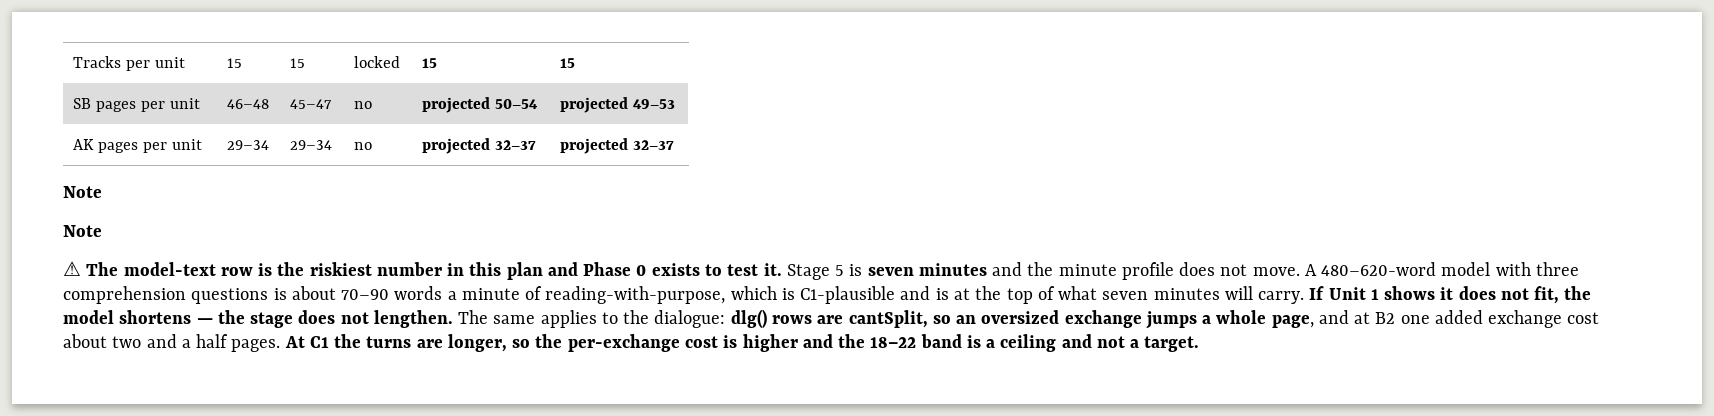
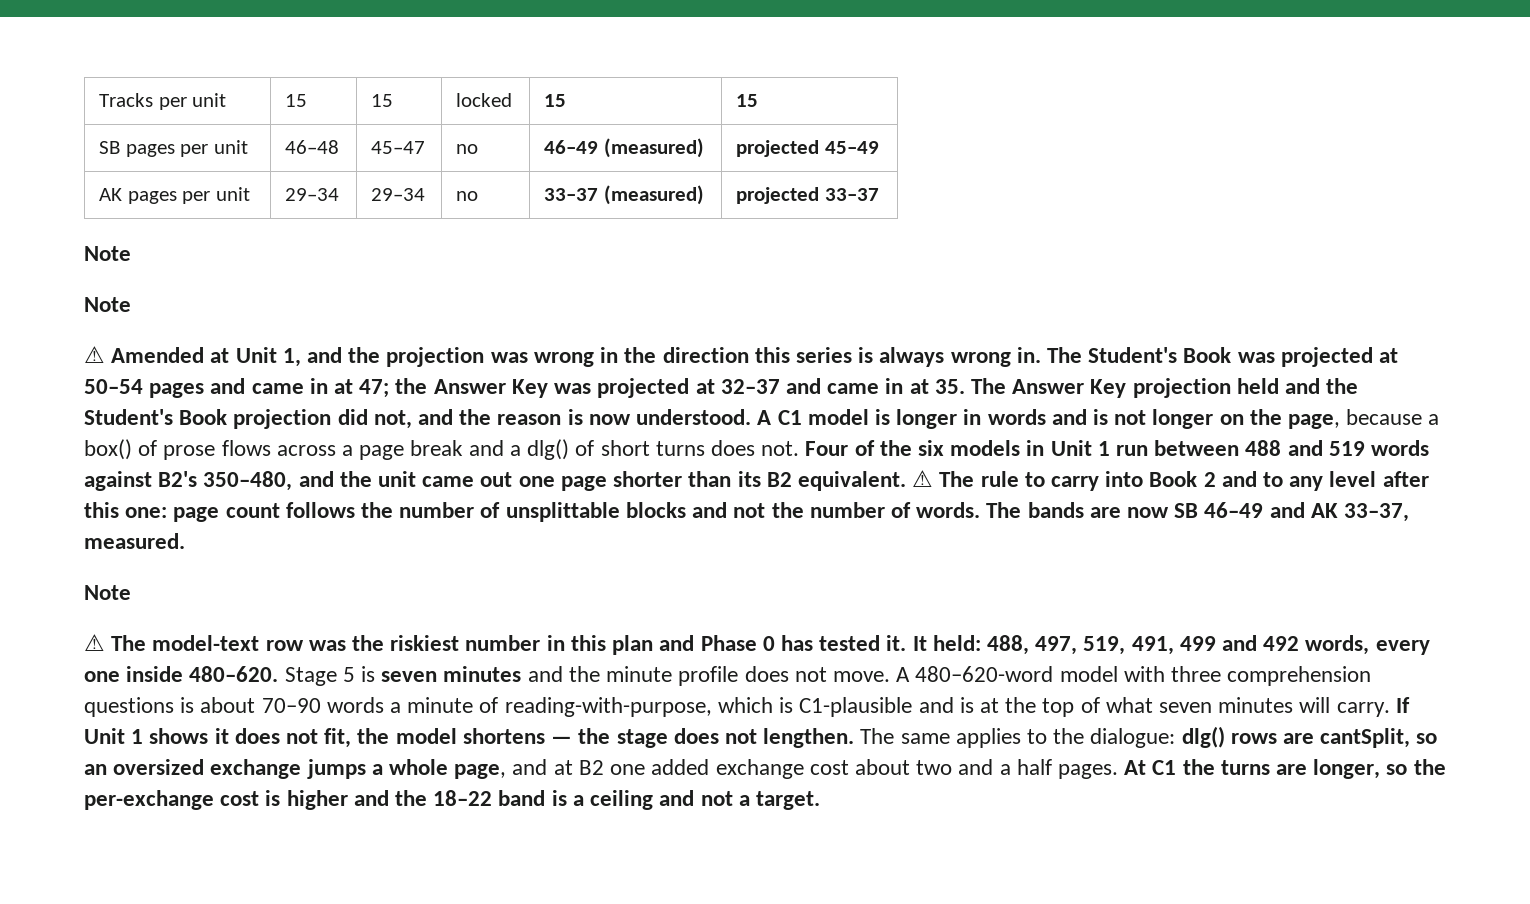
- SB pages per unit | 46–48 | 45–47 | no | projected 50–54 | projected 49–53
+ SB pages per unit | 46–48 | 45–47 | no | 46–49 (measured) | projected 45–49
- AK pages per unit | 29–34 | 29–34 | no | projected 32–37 | projected 32–37
+ AK pages per unit | 29–34 | 29–34 | no | 33–37 (measured) | projected 33–37
+ ⚠ Amended at Unit 1, and the projection was wrong in the direction this series is always wrong in. The Student's Book was projected at 50–54 pages and came in at 47; the Answer Key was projected at 32–37 and came in at 35. The Answer Key projection held and the Student's Book projection did not, and the reason is now understood. A C1 model is longer in words and is not longer on the page, because a box() of prose flows across a page break and a dlg() of short turns does not. Four of the six models in Unit 1 run between 488 and 519 words against B2's 350–480, and the unit came out one page shorter than its B2 equivalent. ⚠ The rule to carry into Book 2 and to any level after this one: page count follows the number of unsplittable blocks and not the number of words. The bands are now SB 46–49 and AK 33–37, measured.
+ Note
- ⚠ The model-text row is the riskiest number in this plan and Phase 0 exists to test it.
+ ⚠ The model-text row was the riskiest number in this plan and Phase 0 has tested it. It held: 488, 497, 519, 491, 499 and 492 words, every one inside 480–620.

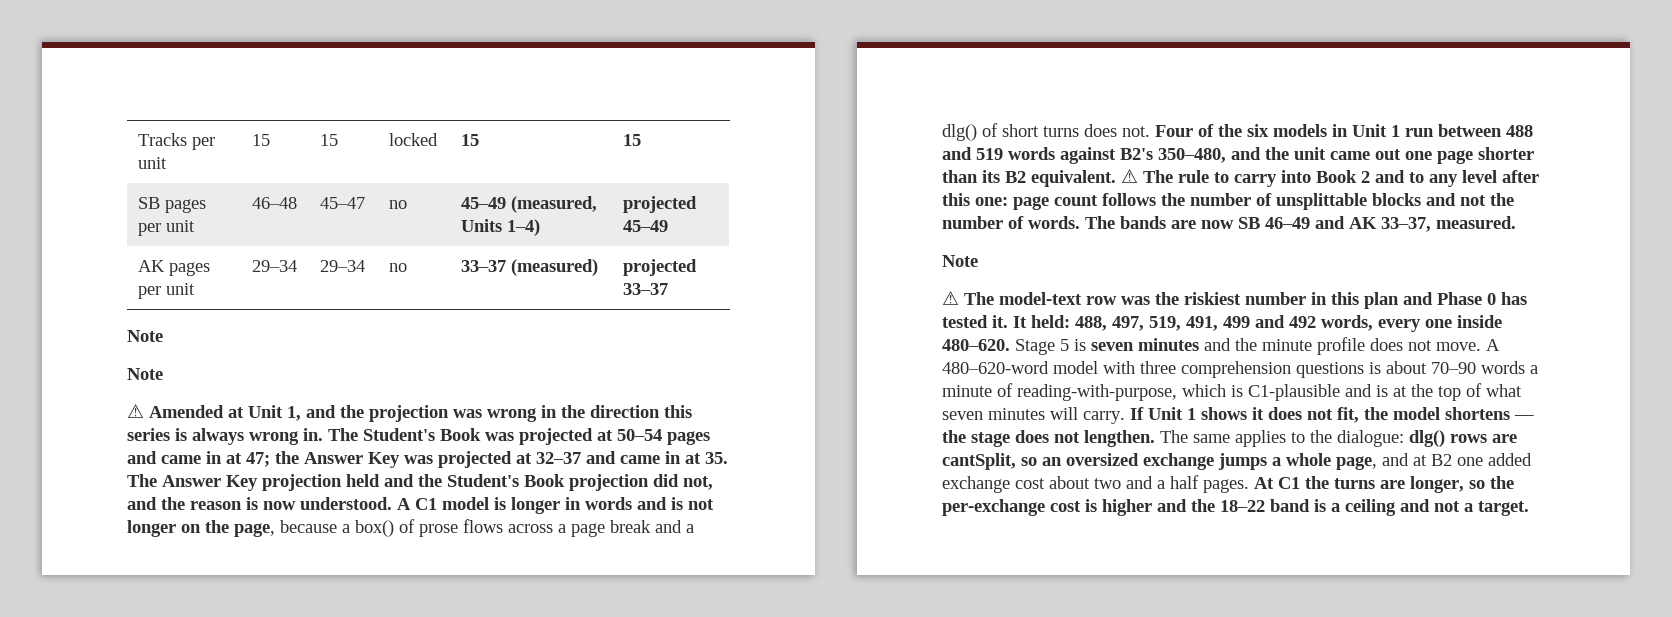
- SB pages per unit | 46–48 | 45–47 | no | 46–49 (measured) | projected 45–49
+ SB pages per unit | 46–48 | 45–47 | no | 45–49 (measured, Units 1–4) | projected 45–49

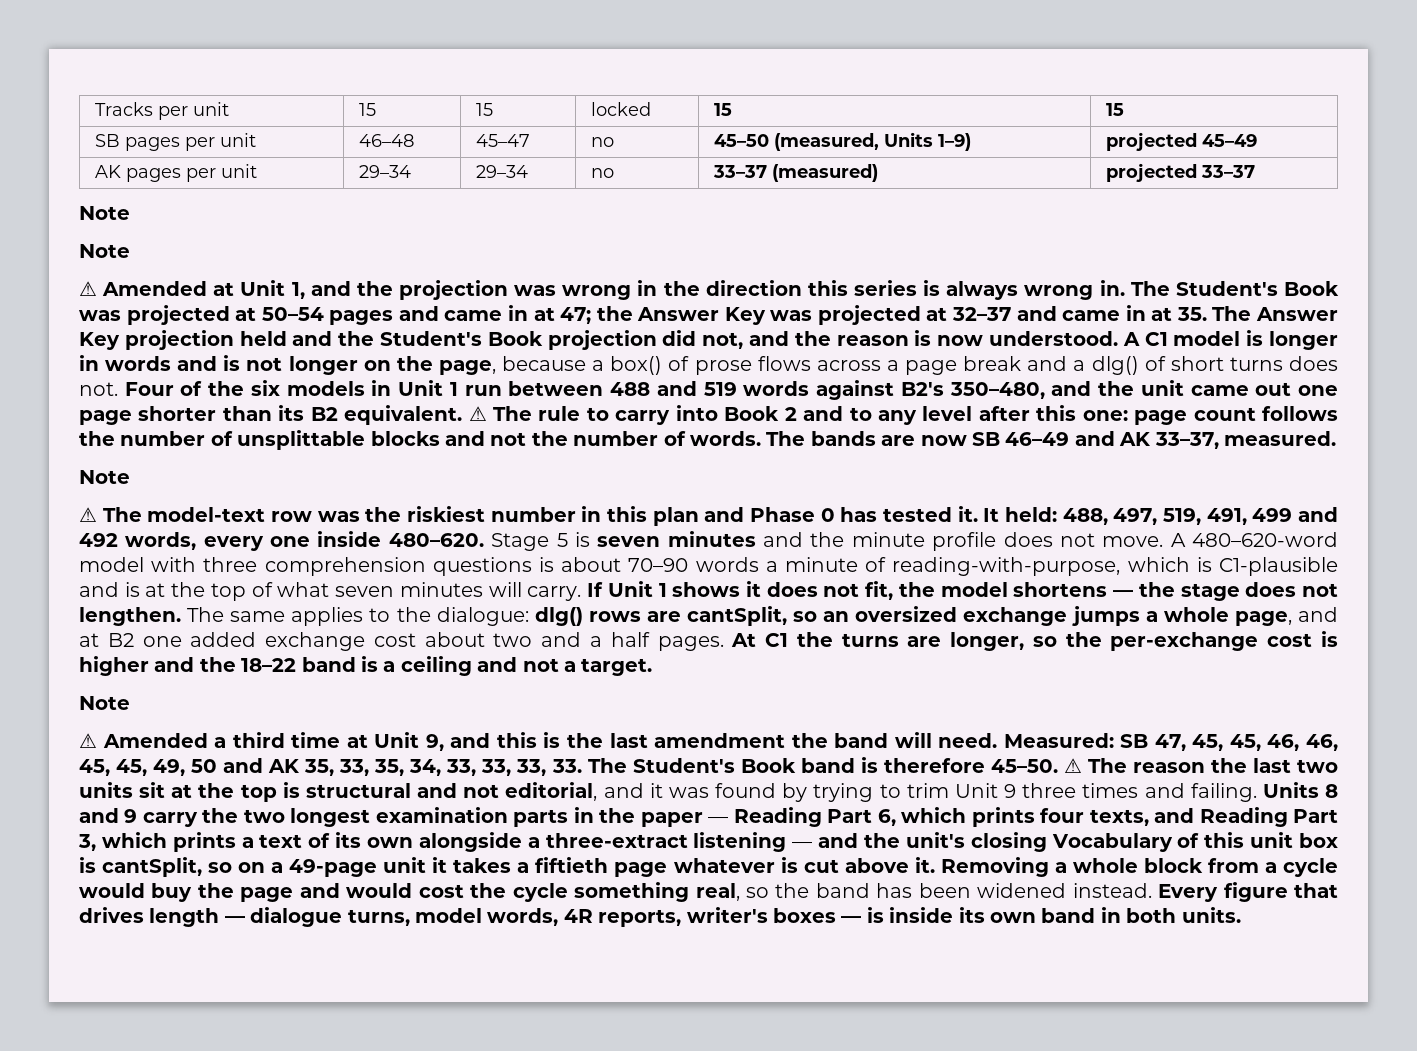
- SB pages per unit | 46–48 | 45–47 | no | 45–49 (measured, Units 1–4) | projected 45–49
+ SB pages per unit | 46–48 | 45–47 | no | 45–50 (measured, Units 1–9) | projected 45–49
  At C1 the turns are longer, so the per-exchange cost is higher and the 18–22 band is a ceiling and not a target.
+ Note
+ ⚠ Amended a third time at Unit 9, and this is the last amendment the band will need. Measured: SB 47, 45, 45, 46, 46, 45, 45, 49, 50 and AK 35, 33, 35, 34, 33, 33, 33, 33. The Student's Book band is therefore 45–50. ⚠ The reason the last two units sit at the top is structural and not editorial, and it was found by trying to trim Unit 9 three times and failing. Units 8 and 9 carry the two longest examination parts in the paper — Reading Part 6, which prints four texts, and Reading Part 3, which prints a text of its own alongside a three-extract listening — and the unit's closing Vocabulary of this unit box is cantSplit, so on a 49-page unit it takes a fiftieth page whatever is cut above it. Removing a whole block from a cycle would buy the page and would cost the cycle something real, so the band has been widened instead. Every figure that drives length — dialogue turns, model words, 4R reports, writer's boxes — is inside its own band in both units.

